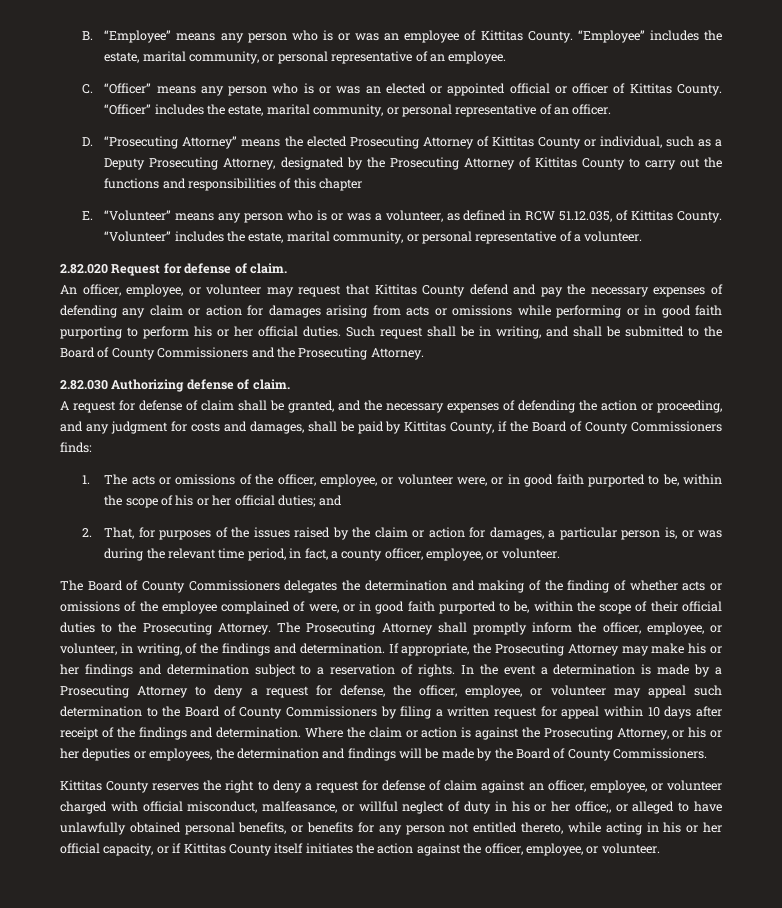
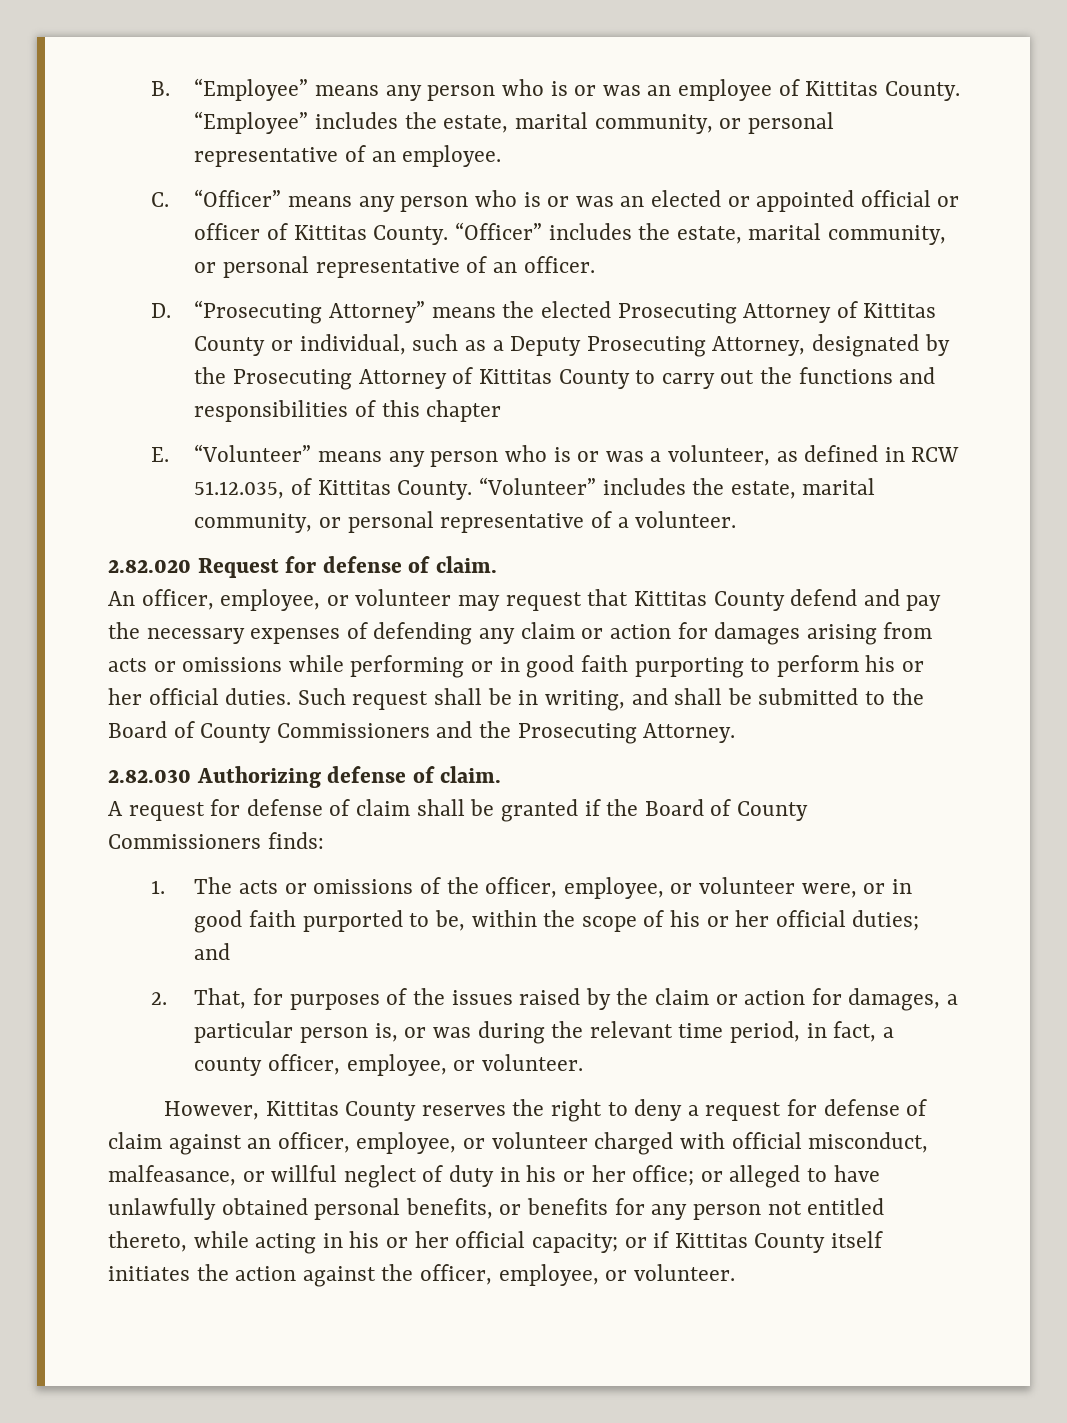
- A request for defense of claim shall be granted, and the necessary expenses of defending the action or proceeding, and any judgment for costs and damages, shall be paid by Kittitas County, if the Board of County Commissioners finds:
+ A request for defense of claim shall be granted if the Board of County Commissioners finds:
- The Board of County Commissioners delegates the determination and making of the finding of whether acts or omissions of the employee complained of were, or in good faith purported to be, within the scope of their official duties to the Prosecuting Attorney. The Prosecuting Attorney shall promptly inform the officer, employee, or volunteer, in writing, of the findings and determination. If appropriate, the Prosecuting Attorney may make his or her findings and determination subject to a reservation of rights. In the event a determination is made by a Prosecuting Attorney to deny a request for defense, the officer, employee, or volunteer may appeal such determination to the Board of County Commissioners by filing a written request for appeal within 10 days after receipt of the findings and determination. Where the claim or action is against the Prosecuting Attorney, or his or her deputies or employees, the determination and findings will be made by the Board of County Commissioners.
- Kittitas County reserves the right to deny a request for defense of claim against an officer, employee, or volunteer charged with official misconduct, malfeasance, or willful neglect of duty in his or her office;, or alleged to have unlawfully obtained personal benefits, or benefits for any person not entitled thereto, while acting in his or her official capacity, or if Kittitas County itself initiates the action against the officer, employee, or volunteer.
+ However, Kittitas County reserves the right to deny a request for defense of claim against an officer, employee, or volunteer charged with official misconduct, malfeasance, or willful neglect of duty in his or her office; or alleged to have unlawfully obtained personal benefits, or benefits for any person not entitled thereto, while acting in his or her official capacity; or if Kittitas County itself initiates the action against the officer, employee, or volunteer.

